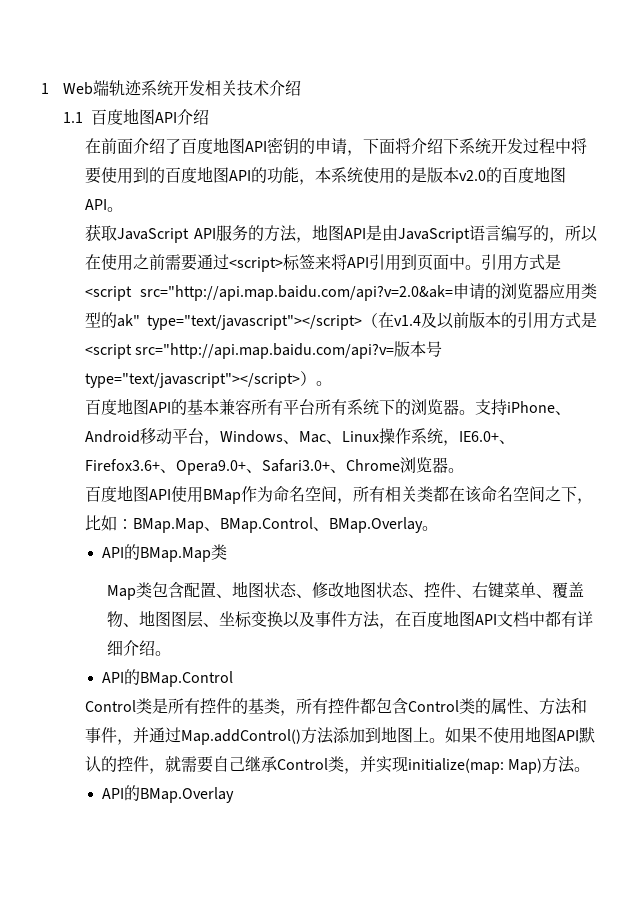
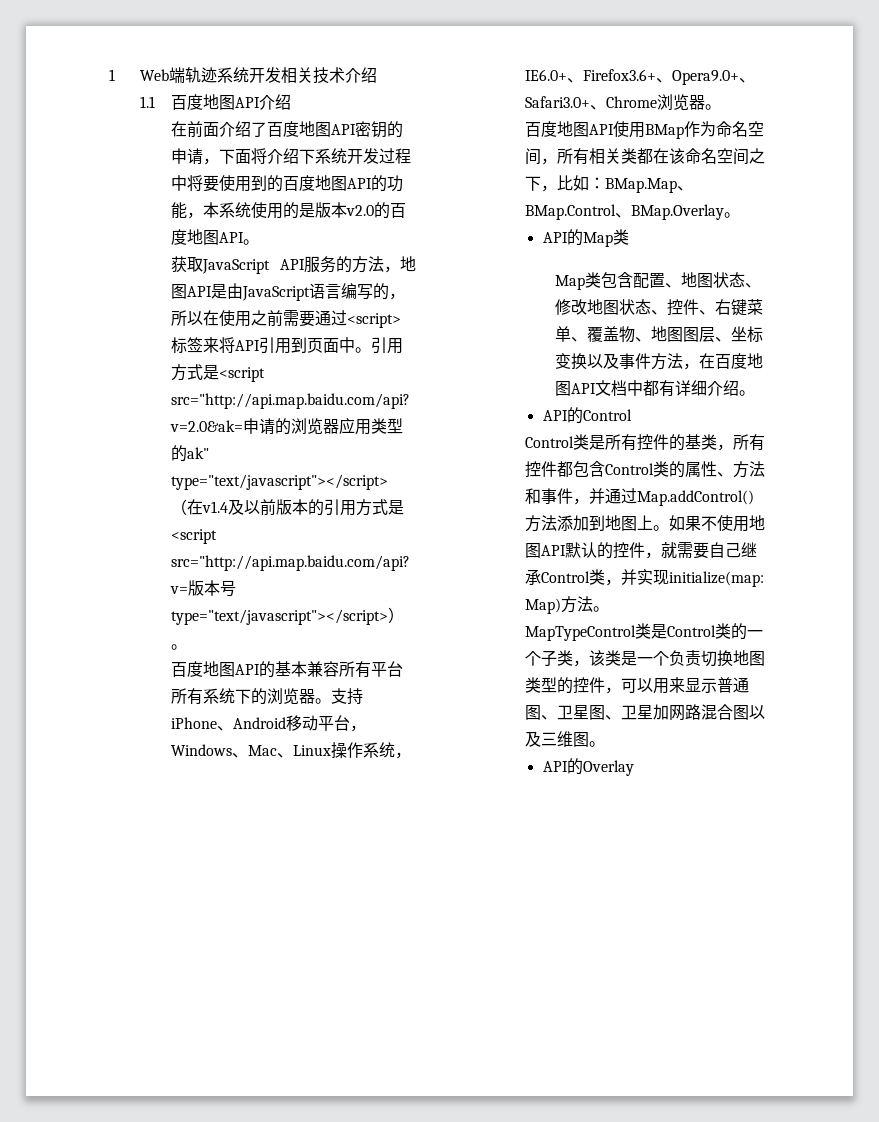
- API的BMap.Map类
+ API的Map类
- API的BMap.Control
+ API的Control
- API的BMap.Overlay
+ MapTypeControl类是Control类的一个子类，该类是一个负责切换地图类型的控件，可以用来显示普通图、卫星图、卫星加网路混合图以及三维图。
+ API的Overlay

